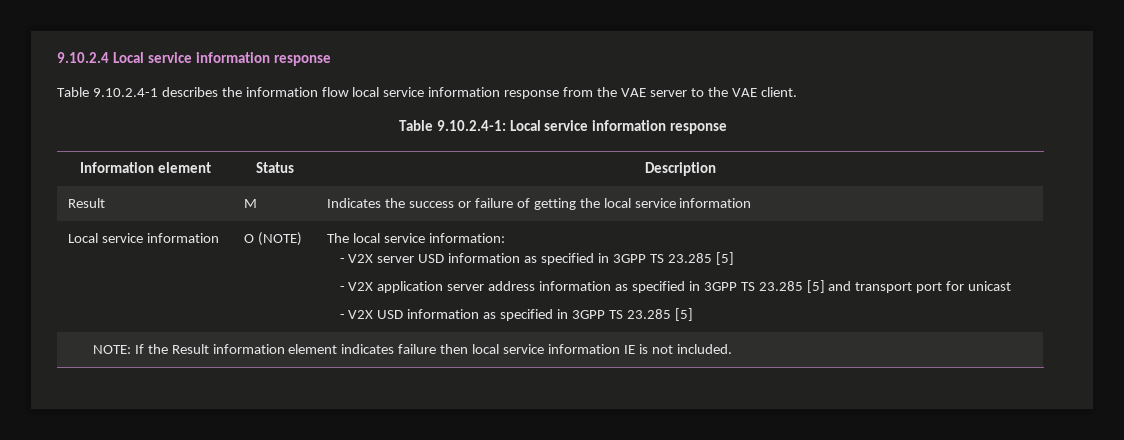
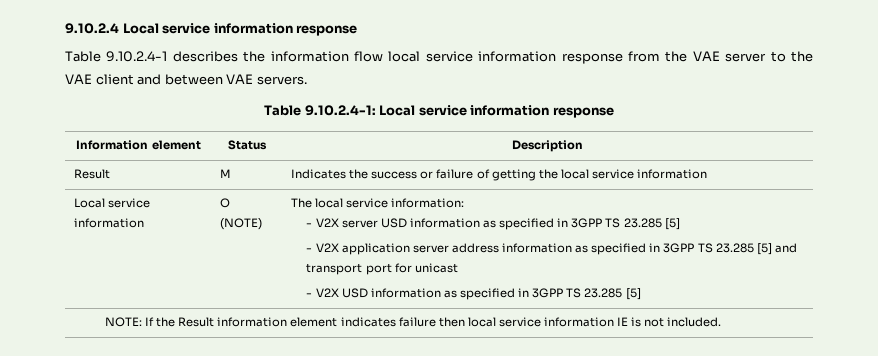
- Table 9.10.2.4-1 describes the information flow local service information response from the VAE server to the VAE client.
+ Table 9.10.2.4-1 describes the information flow local service information response from the VAE server to the VAE client and between VAE servers.

